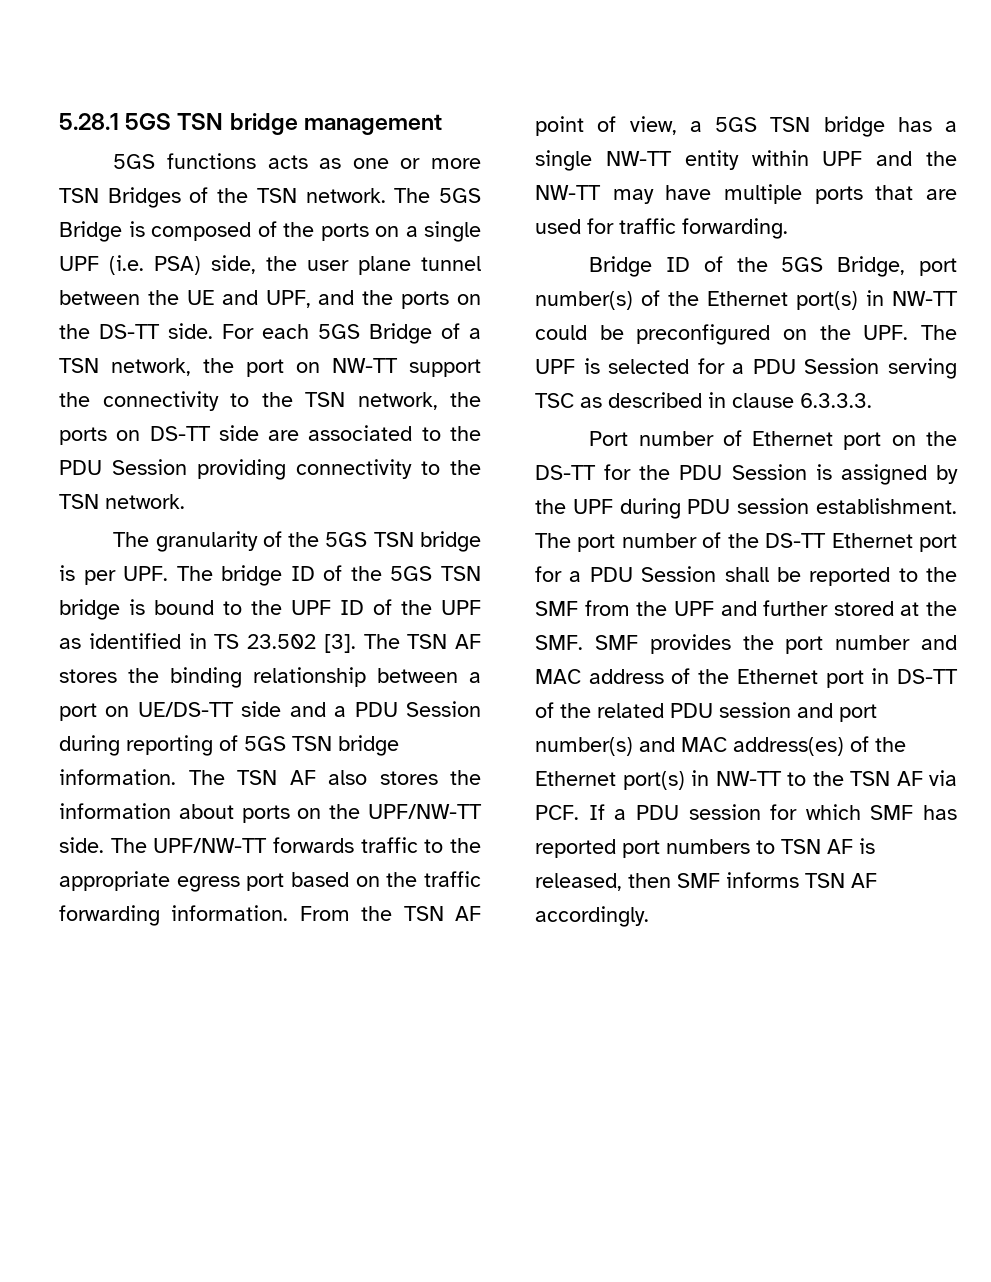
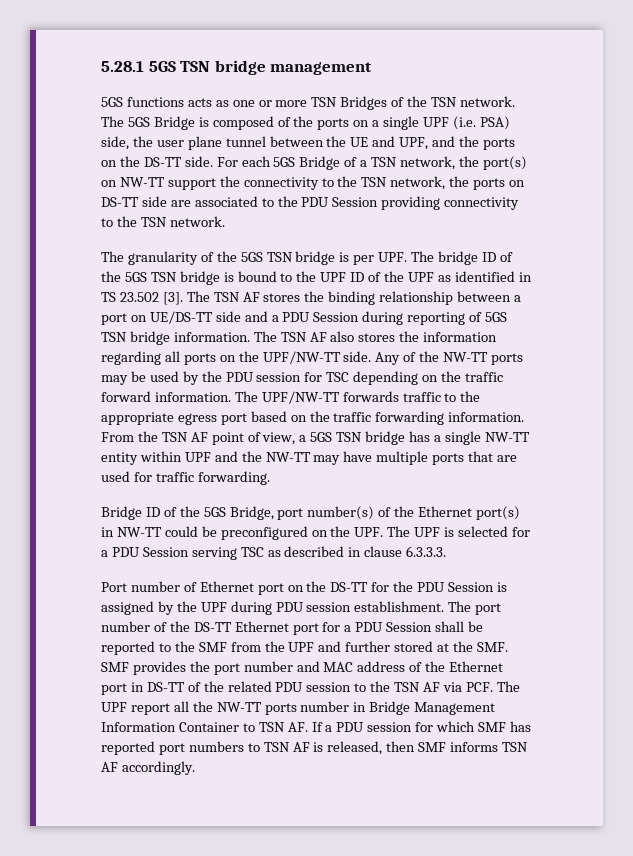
- For each 5GS Bridge of a TSN network, the port on NW-TT support the connectivity to the TSN network, the ports on DS-TT side are associated to the PDU Session providing connectivity to the TSN network.
+ For each 5GS Bridge of a TSN network, the port(s) on NW-TT support the connectivity to the TSN network, the ports on DS-TT side are associated to the PDU Session providing connectivity to the TSN network.
- The TSN AF also stores the information about ports on the UPF/NW-TT side.
+ The TSN AF also stores the information regarding all ports on the UPF/NW-TT side.
+ Any of the NW-TT ports may be used by the PDU session for TSC depending on the traffic forward information.
- The port number of the DS-TT Ethernet port for a PDU Session shall be reported to the SMF from the UPF and further stored at the SMF. SMF provides the port number and MAC address of the Ethernet port in DS-TT of the related PDU session and port number(s) and MAC address(es) of the Ethernet port(s) in NW-TT to the TSN AF via PCF. If a PDU session for which SMF has reported port numbers to TSN AF is released, then SMF informs TSN AF accordingly.
+ The port number of the DS-TT Ethernet port for a PDU Session shall be reported to the SMF from the UPF and further stored at the SMF. SMF provides the port number and MAC address of the Ethernet port in DS-TT of the related PDU session to the TSN AF via PCF. The UPF report all the NW-TT ports number in Bridge Management Information Container to TSN AF. If a PDU session for which SMF has reported port numbers to TSN AF is released, then SMF informs TSN AF accordingly.

